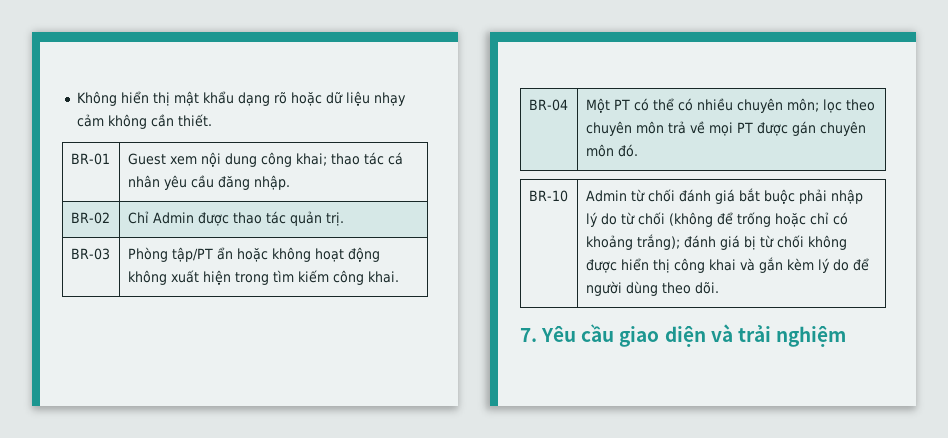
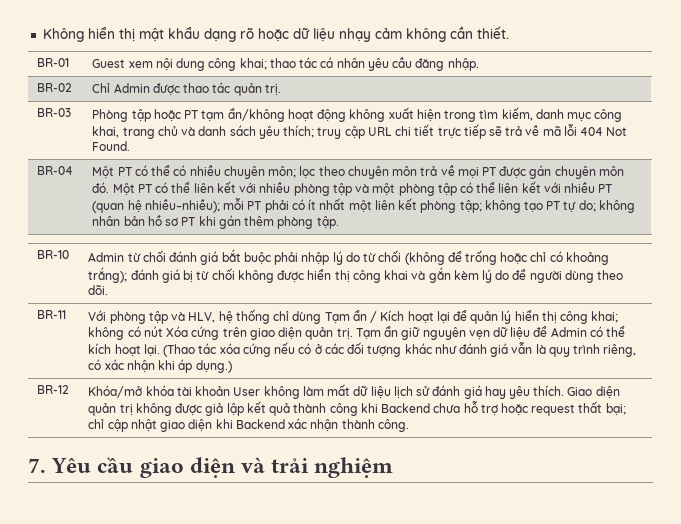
- Phòng tập/PT ẩn hoặc không hoạt động không xuất hiện trong tìm kiếm công khai.
+ Phòng tập hoặc PT tạm ẩn/không hoạt động không xuất hiện trong tìm kiếm, danh mục công khai, trang chủ và danh sách yêu thích; truy cập URL chi tiết trực tiếp sẽ trả về mã lỗi 404 Not Found.
+ Một PT có thể liên kết với nhiều phòng tập và một phòng tập có thể liên kết với nhiều PT (quan hệ nhiều–nhiều); mỗi PT phải có ít nhất một liên kết phòng tập; không tạo PT tự do; không nhân bản hồ sơ PT khi gán thêm phòng tập.
+ BR-11 | Với phòng tập và HLV, hệ thống chỉ dùng Tạm ẩn / Kích hoạt lại để quản lý hiển thị công khai; không có nút Xóa cứng trên giao diện quản trị. Tạm ẩn giữ nguyên vẹn dữ liệu để Admin có thể kích hoạt lại. (Thao tác xóa cứng nếu có ở các đối tượng khác như đánh giá vẫn là quy trình riêng, có xác nhận khi áp dụng.)
+ BR-12 | Khóa/mở khóa tài khoản User không làm mất dữ liệu lịch sử đánh giá hay yêu thích. Giao diện quản trị không được giả lập kết quả thành công khi Backend chưa hỗ trợ hoặc request thất bại; chỉ cập nhật giao diện khi Backend xác nhận thành công.

